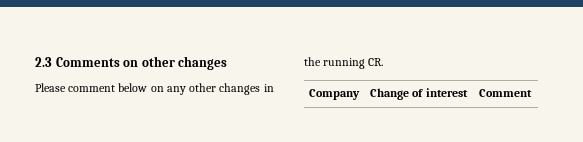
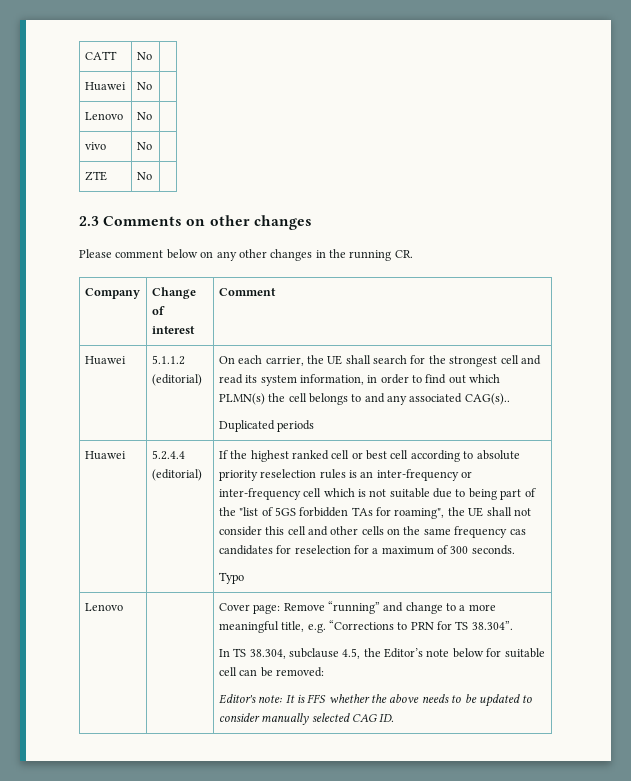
+ CATT | No |
+ Huawei | No |
+ Lenovo | No |
+ vivo | No |
+ ZTE | No |
+ Huawei | 5.1.1.2 (editorial) | On each carrier, the UE shall search for the strongest cell and read its system information, in order to find out which PLMN(s) the cell belongs to and any associated CAG(s)..
+ Duplicated periods
+ Huawei | 5.2.4.4 (editorial) | If the highest ranked cell or best cell according to absolute priority reselection rules is an inter-frequency or inter-frequency cell which is not suitable due to being part of the "list of 5GS forbidden TAs for roaming", the UE shall not consider this cell and other cells on the same frequency cas candidates for reselection for a maximum of 300 seconds.
+ Typo
+ Lenovo | | Cover page: Remove “running” and change to a more meaningful title, e.g. “Corrections to PRN for TS 38.304”.
+ In TS 38.304, subclause 4.5, the Editor’s note below for suitable cell can be removed:
+ Editor's note: It is FFS whether the above needs to be updated to consider manually selected CAG ID.

